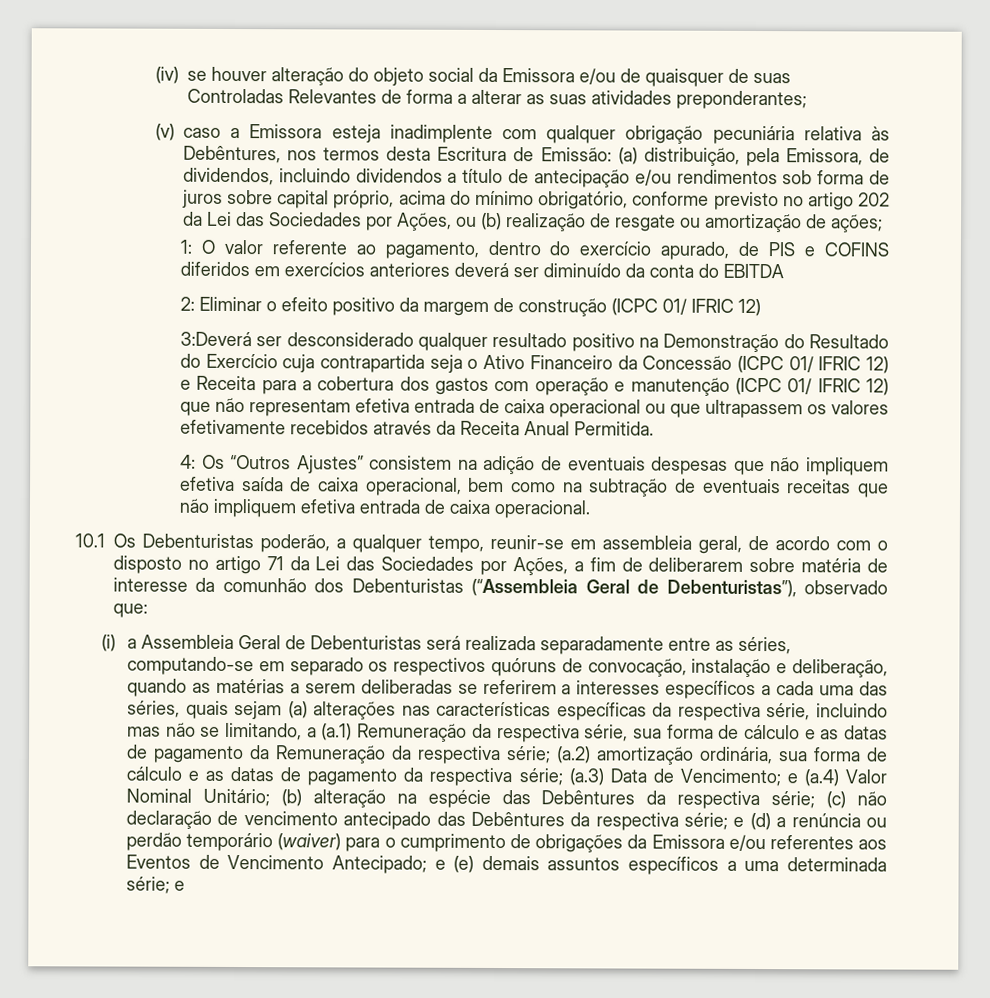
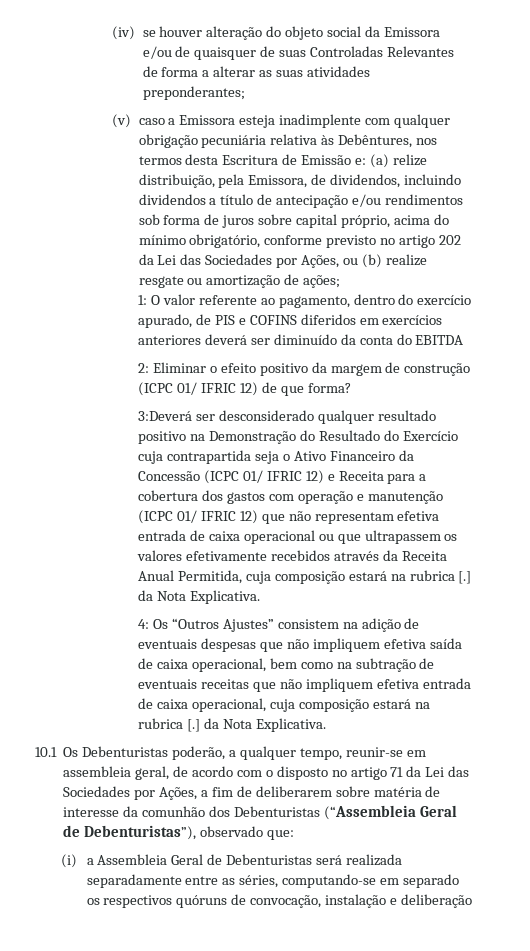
- (v) caso a Emissora esteja inadimplente com qualquer obrigação pecuniária relativa às Debêntures, nos termos desta Escritura de Emissão: (a) distribuição, pela Emissora, de dividendos, incluindo dividendos a título de antecipação e/ou rendimentos sob forma de juros sobre capital próprio, acima do mínimo obrigatório, conforme previsto no artigo 202 da Lei das Sociedades por Ações, ou (b) realização de resgate ou amortização de ações;
+ (v) caso a Emissora esteja inadimplente com qualquer obrigação pecuniária relativa às Debêntures, nos termos desta Escritura de Emissão e: (a) relize distribuição, pela Emissora, de dividendos, incluindo dividendos a título de antecipação e/ou rendimentos sob forma de juros sobre capital próprio, acima do mínimo obrigatório, conforme previsto no artigo 202 da Lei das Sociedades por Ações, ou (b) realize resgate ou amortização de ações;
- 2: Eliminar o efeito positivo da margem de construção (ICPC 01/ IFRIC 12)
+ 2: Eliminar o efeito positivo da margem de construção (ICPC 01/ IFRIC 12) de que forma?
- 3:Deverá ser desconsiderado qualquer resultado positivo na Demonstração do Resultado do Exercício cuja contrapartida seja o Ativo Financeiro da Concessão (ICPC 01/ IFRIC 12) e Receita para a cobertura dos gastos com operação e manutenção (ICPC 01/ IFRIC 12) que não representam efetiva entrada de caixa operacional ou que ultrapassem os valores efetivamente recebidos através da Receita Anual Permitida.
+ 3:Deverá ser desconsiderado qualquer resultado positivo na Demonstração do Resultado do Exercício cuja contrapartida seja o Ativo Financeiro da Concessão (ICPC 01/ IFRIC 12) e Receita para a cobertura dos gastos com operação e manutenção (ICPC 01/ IFRIC 12) que não representam efetiva entrada de caixa operacional ou que ultrapassem os valores efetivamente recebidos através da Receita Anual Permitida, cuja composição estará na rubrica [.] da Nota Explicativa.
- 4: Os “Outros Ajustes” consistem na adição de eventuais despesas que não impliquem efetiva saída de caixa operacional, bem como na subtração de eventuais receitas que não impliquem efetiva entrada de caixa operacional.
+ 4: Os “Outros Ajustes” consistem na adição de eventuais despesas que não impliquem efetiva saída de caixa operacional, bem como na subtração de eventuais receitas que não impliquem efetiva entrada de caixa operacional, cuja composição estará na rubrica [.] da Nota Explicativa.
- (i) a Assembleia Geral de Debenturistas será realizada separadamente entre as séries, computando-se em separado os respectivos quóruns de convocação, instalação e deliberação, quando as matérias a serem deliberadas se referirem a interesses específicos a cada uma das séries, quais sejam (a) alterações nas características específicas da respectiva série, incluindo mas não se limitando, a (a.1) Remuneração da respectiva série, sua forma de cálculo e as datas de pagamento da Remuneração da respectiva série; (a.2) amortização ordinária, sua forma de cálculo e as datas de pagamento da respectiva série; (a.3) Data de Vencimento; e (a.4) Valor Nominal Unitário; (b) alteração na espécie das Debêntures da respectiva série; (c) não declaração de vencimento antecipado das Debêntures da respectiva série; e (d) a renúncia ou perdão temporário (waiver) para o cumprimento de obrigações da Emissora e/ou referentes aos Eventos de Vencimento Antecipado; e (e) demais assuntos específicos a uma determinada série; e
+ (i) a Assembleia Geral de Debenturistas será realizada separadamente entre as séries, computando-se em separado os respectivos quóruns de convocação, instalação e deliberação

